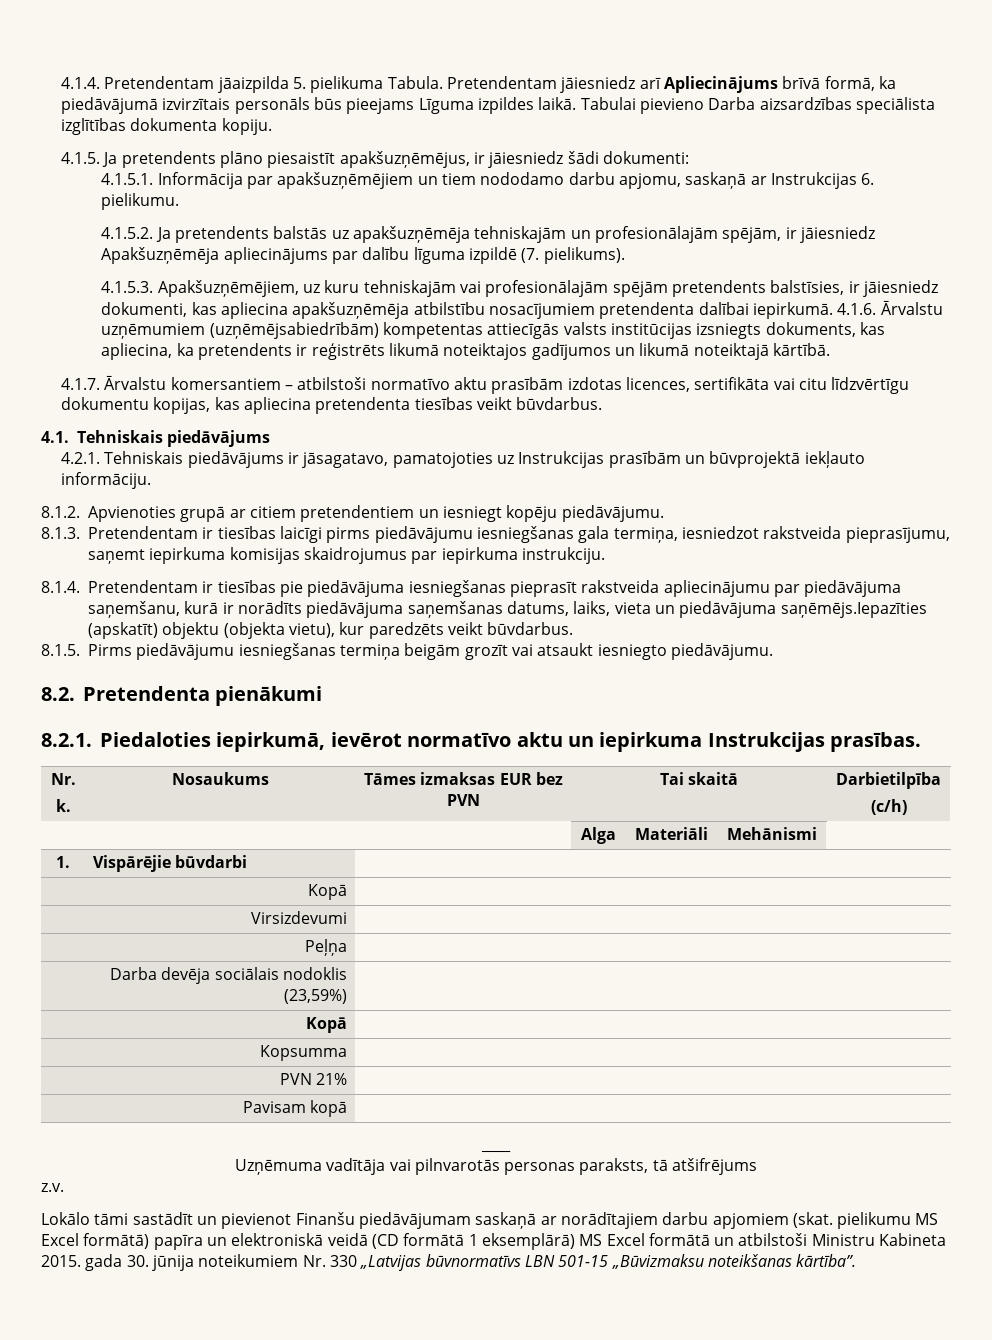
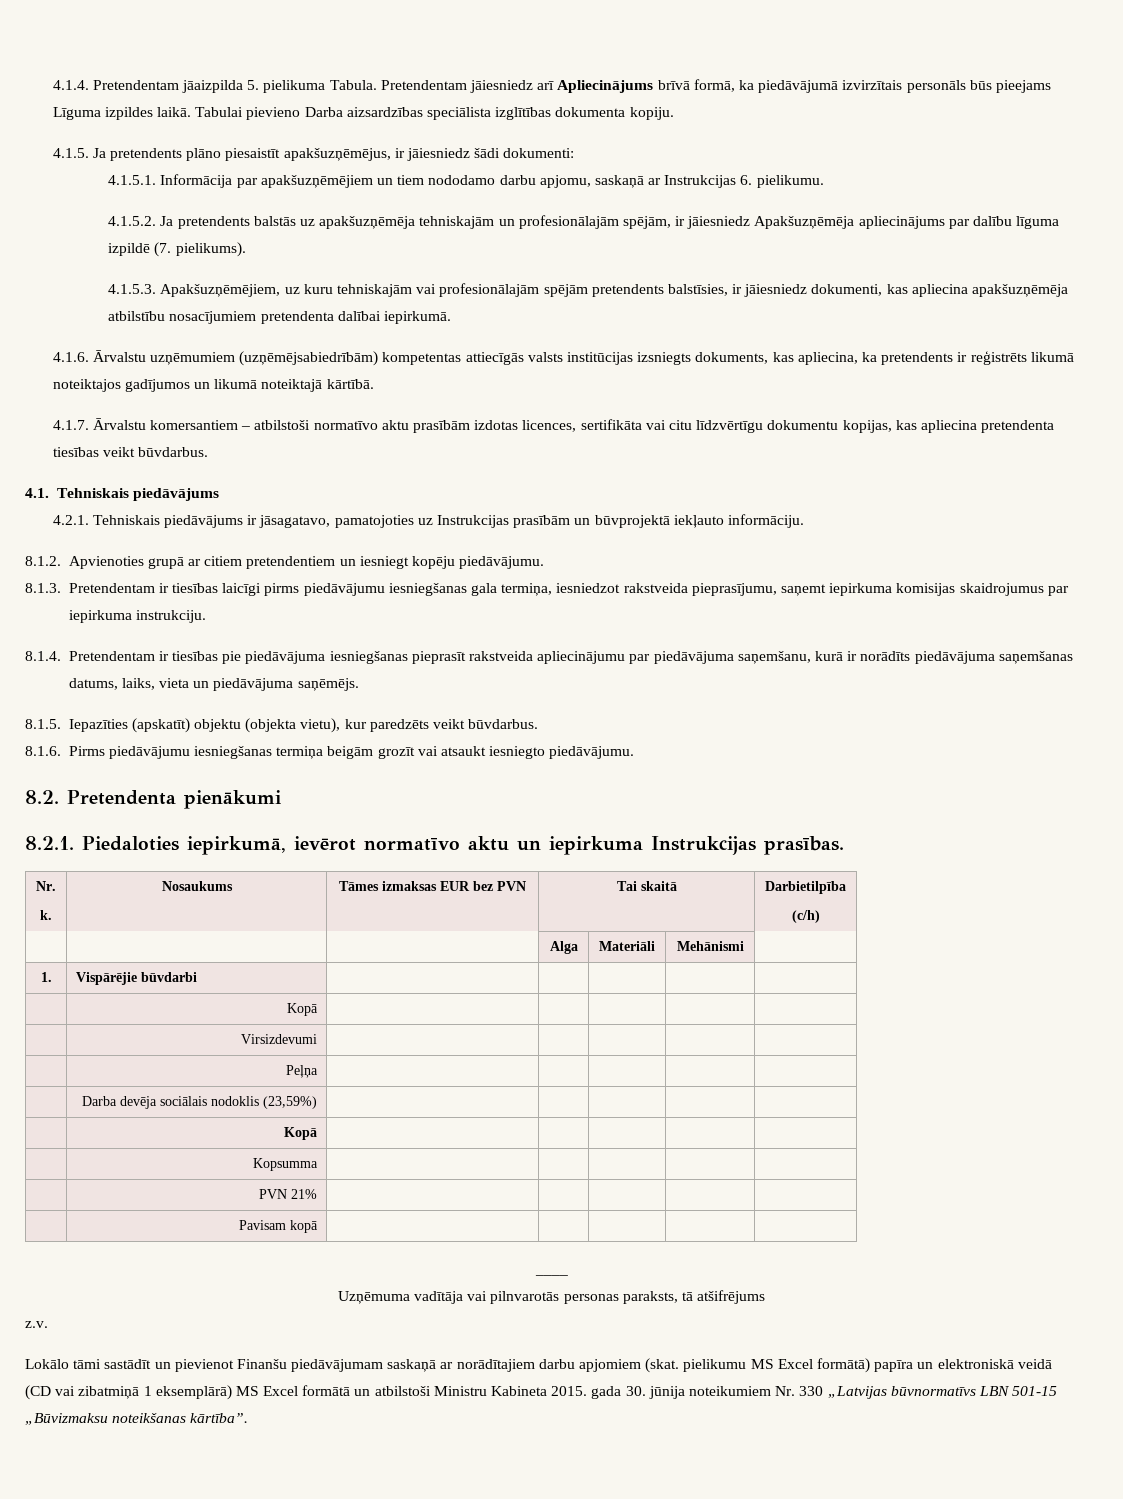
- 4.1.5.3. Apakšuzņēmējiem, uz kuru tehniskajām vai profesionālajām spējām pretendents balstīsies, ir jāiesniedz dokumenti, kas apliecina apakšuzņēmēja atbilstību nosacījumiem pretendenta dalībai iepirkumā. 4.1.6. Ārvalstu uzņēmumiem (uzņēmējsabiedrībām) kompetentas attiecīgās valsts institūcijas izsniegts dokuments, kas apliecina, ka pretendents ir reģistrēts likumā noteiktajos gadījumos un likumā noteiktajā kārtībā.
+ 4.1.5.3. Apakšuzņēmējiem, uz kuru tehniskajām vai profesionālajām spējām pretendents balstīsies, ir jāiesniedz dokumenti, kas apliecina apakšuzņēmēja atbilstību nosacījumiem pretendenta dalībai iepirkumā.
+ 4.1.6. Ārvalstu uzņēmumiem (uzņēmējsabiedrībām) kompetentas attiecīgās valsts institūcijas izsniegts dokuments, kas apliecina, ka pretendents ir reģistrēts likumā noteiktajos gadījumos un likumā noteiktajā kārtībā.
- 8.1.4. Pretendentam ir tiesības pie piedāvājuma iesniegšanas pieprasīt rakstveida apliecinājumu par piedāvājuma saņemšanu, kurā ir norādīts piedāvājuma saņemšanas datums, laiks, vieta un piedāvājuma saņēmējs.Iepazīties (apskatīt) objektu (objekta vietu), kur paredzēts veikt būvdarbus.
+ 8.1.4. Pretendentam ir tiesības pie piedāvājuma iesniegšanas pieprasīt rakstveida apliecinājumu par piedāvājuma saņemšanu, kurā ir norādīts piedāvājuma saņemšanas datums, laiks, vieta un piedāvājuma saņēmējs.
+ 8.1.5. Iepazīties (apskatīt) objektu (objekta vietu), kur paredzēts veikt būvdarbus.
- 8.1.5. Pirms piedāvājumu iesniegšanas termiņa beigām grozīt vai atsaukt iesniegto piedāvājumu.
+ 8.1.6. Pirms piedāvājumu iesniegšanas termiņa beigām grozīt vai atsaukt iesniegto piedāvājumu.
- Lokālo tāmi sastādīt un pievienot Finanšu piedāvājumam saskaņā ar norādītajiem darbu apjomiem (skat. pielikumu MS Excel formātā) papīra un elektroniskā veidā (CD formātā 1 eksemplārā) MS Excel formātā un atbilstoši Ministru Kabineta 2015. gada 30. jūnija noteikumiem Nr. 330 „Latvijas būvnormatīvs LBN 501-15 „Būvizmaksu noteikšanas kārtība”.
+ Lokālo tāmi sastādīt un pievienot Finanšu piedāvājumam saskaņā ar norādītajiem darbu apjomiem (skat. pielikumu MS Excel formātā) papīra un elektroniskā veidā (CD vai zibatmiņā 1 eksemplārā) MS Excel formātā un atbilstoši Ministru Kabineta 2015. gada 30. jūnija noteikumiem Nr. 330 „Latvijas būvnormatīvs LBN 501-15 „Būvizmaksu noteikšanas kārtība”.

